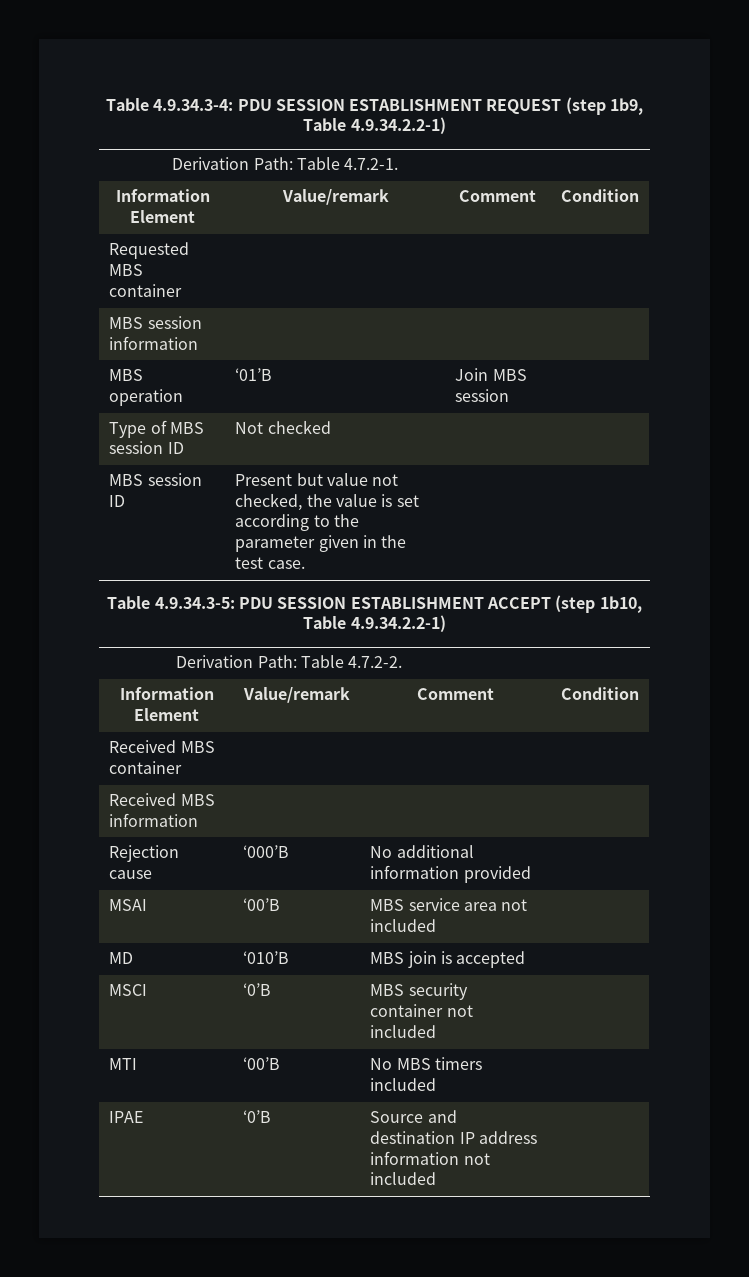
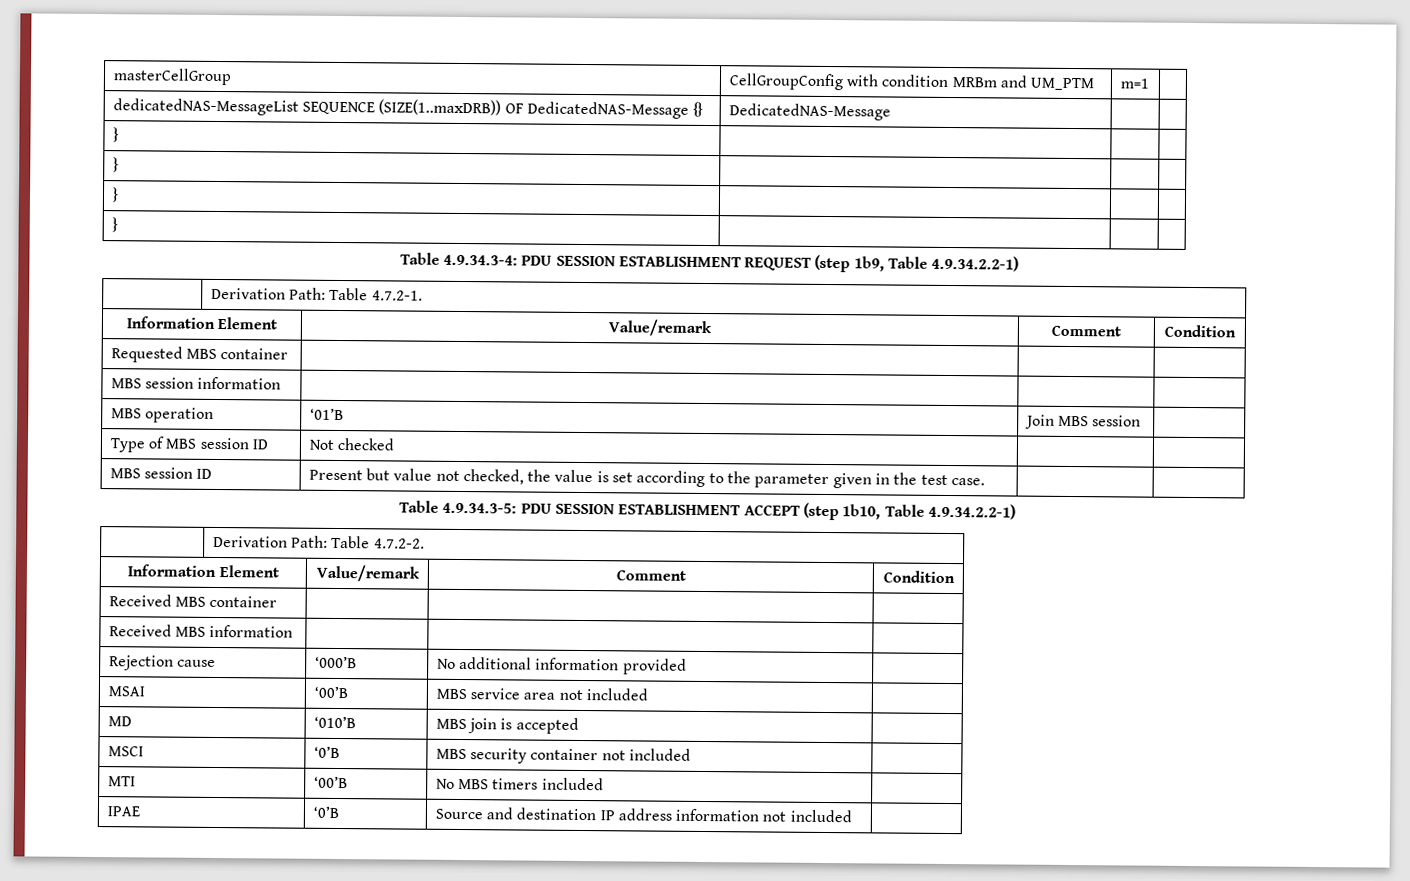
+ masterCellGroup | CellGroupConfig with condition MRBm and UM_PTM | m=1 |
+ dedicatedNAS-MessageList SEQUENCE (SIZE(1..maxDRB)) OF DedicatedNAS-Message {} | DedicatedNAS-Message | |
+ } | | |
+ } | | |
+ } | | |
+ } | | |

